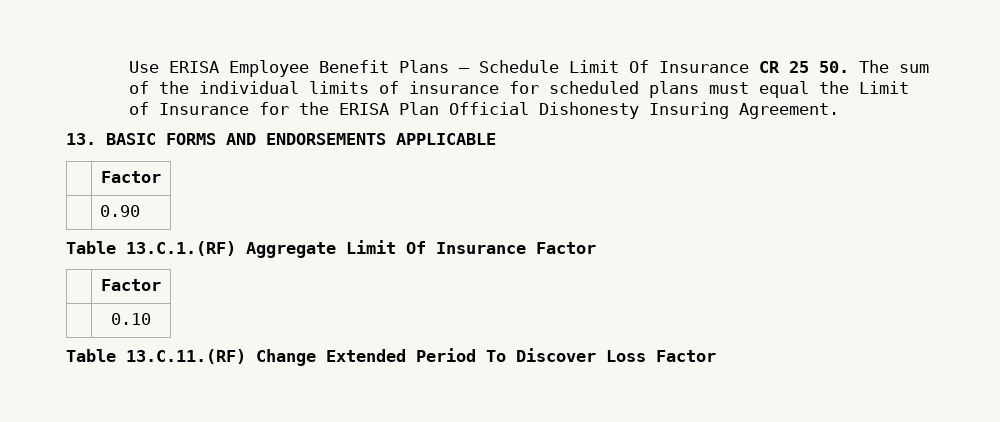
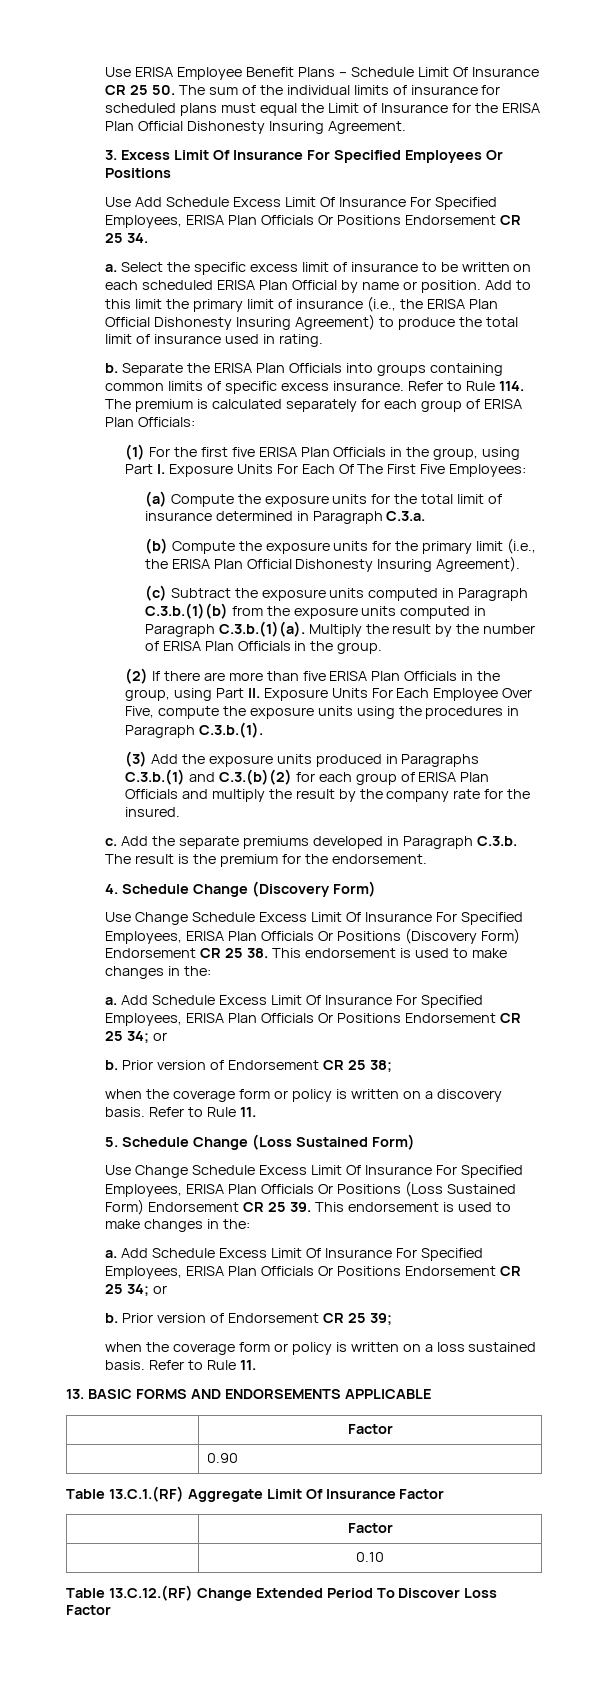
+ 3. Excess Limit Of Insurance For Specified Employees Or Positions
+ Use Add Schedule Excess Limit Of Insurance For Specified Employees, ERISA Plan Officials Or Positions Endorsement CR 25 34.
+ a. Select the specific excess limit of insurance to be written on each scheduled ERISA Plan Official by name or position. Add to this limit the primary limit of insurance (i.e., the ERISA Plan Official Dishonesty Insuring Agreement) to produce the total limit of insurance used in rating.
+ b. Separate the ERISA Plan Officials into groups containing common limits of specific excess insurance. Refer to Rule 114. The premium is calculated separately for each group of ERISA Plan Officials:
+ (1) For the first five ERISA Plan Officials in the group, using Part I. Exposure Units For Each Of The First Five Employees:
+ (a) Compute the exposure units for the total limit of insurance determined in Paragraph C.3.a.
+ (b) Compute the exposure units for the primary limit (i.e., the ERISA Plan Official Dishonesty Insuring Agreement).
+ (c) Subtract the exposure units computed in Paragraph C.3.b.(1)(b) from the exposure units computed in Paragraph C.3.b.(1)(a). Multiply the result by the number of ERISA Plan Officials in the group.
+ (2) If there are more than five ERISA Plan Officials in the group, using Part II. Exposure Units For Each Employee Over Five, compute the exposure units using the procedures in Paragraph C.3.b.(1).
+ (3) Add the exposure units produced in Paragraphs C.3.b.(1) and C.3.(b)(2) for each group of ERISA Plan Officials and multiply the result by the company rate for the insured.
+ c. Add the separate premiums developed in Paragraph C.3.b. The result is the premium for the endorsement.
+ 4. Schedule Change (Discovery Form)
+ Use Change Schedule Excess Limit Of Insurance For Specified Employees, ERISA Plan Officials Or Positions (Discovery Form) Endorsement CR 25 38. This endorsement is used to make changes in the:
+ a. Add Schedule Excess Limit Of Insurance For Specified Employees, ERISA Plan Officials Or Positions Endorsement CR 25 34; or
+ b. Prior version of Endorsement CR 25 38;
+ when the coverage form or policy is written on a discovery basis. Refer to Rule 11.
+ 5. Schedule Change (Loss Sustained Form)
+ Use Change Schedule Excess Limit Of Insurance For Specified Employees, ERISA Plan Officials Or Positions (Loss Sustained Form) Endorsement CR 25 39. This endorsement is used to make changes in the:
+ a. Add Schedule Excess Limit Of Insurance For Specified Employees, ERISA Plan Officials Or Positions Endorsement CR 25 34; or
+ b. Prior version of Endorsement CR 25 39;
+ when the coverage form or policy is written on a loss sustained basis. Refer to Rule 11.
- Table 13.C.11.(RF) Change Extended Period To Discover Loss Factor
+ Table 13.C.12.(RF) Change Extended Period To Discover Loss Factor

